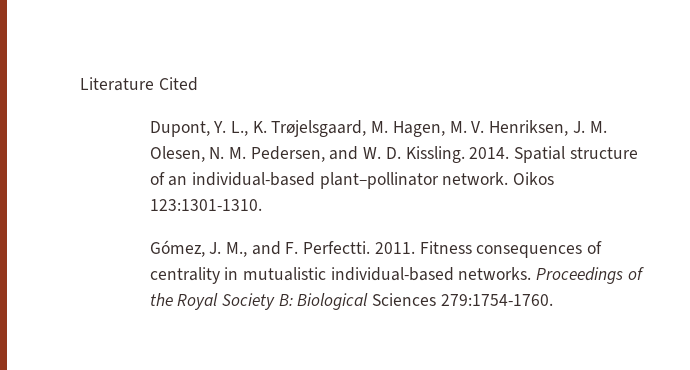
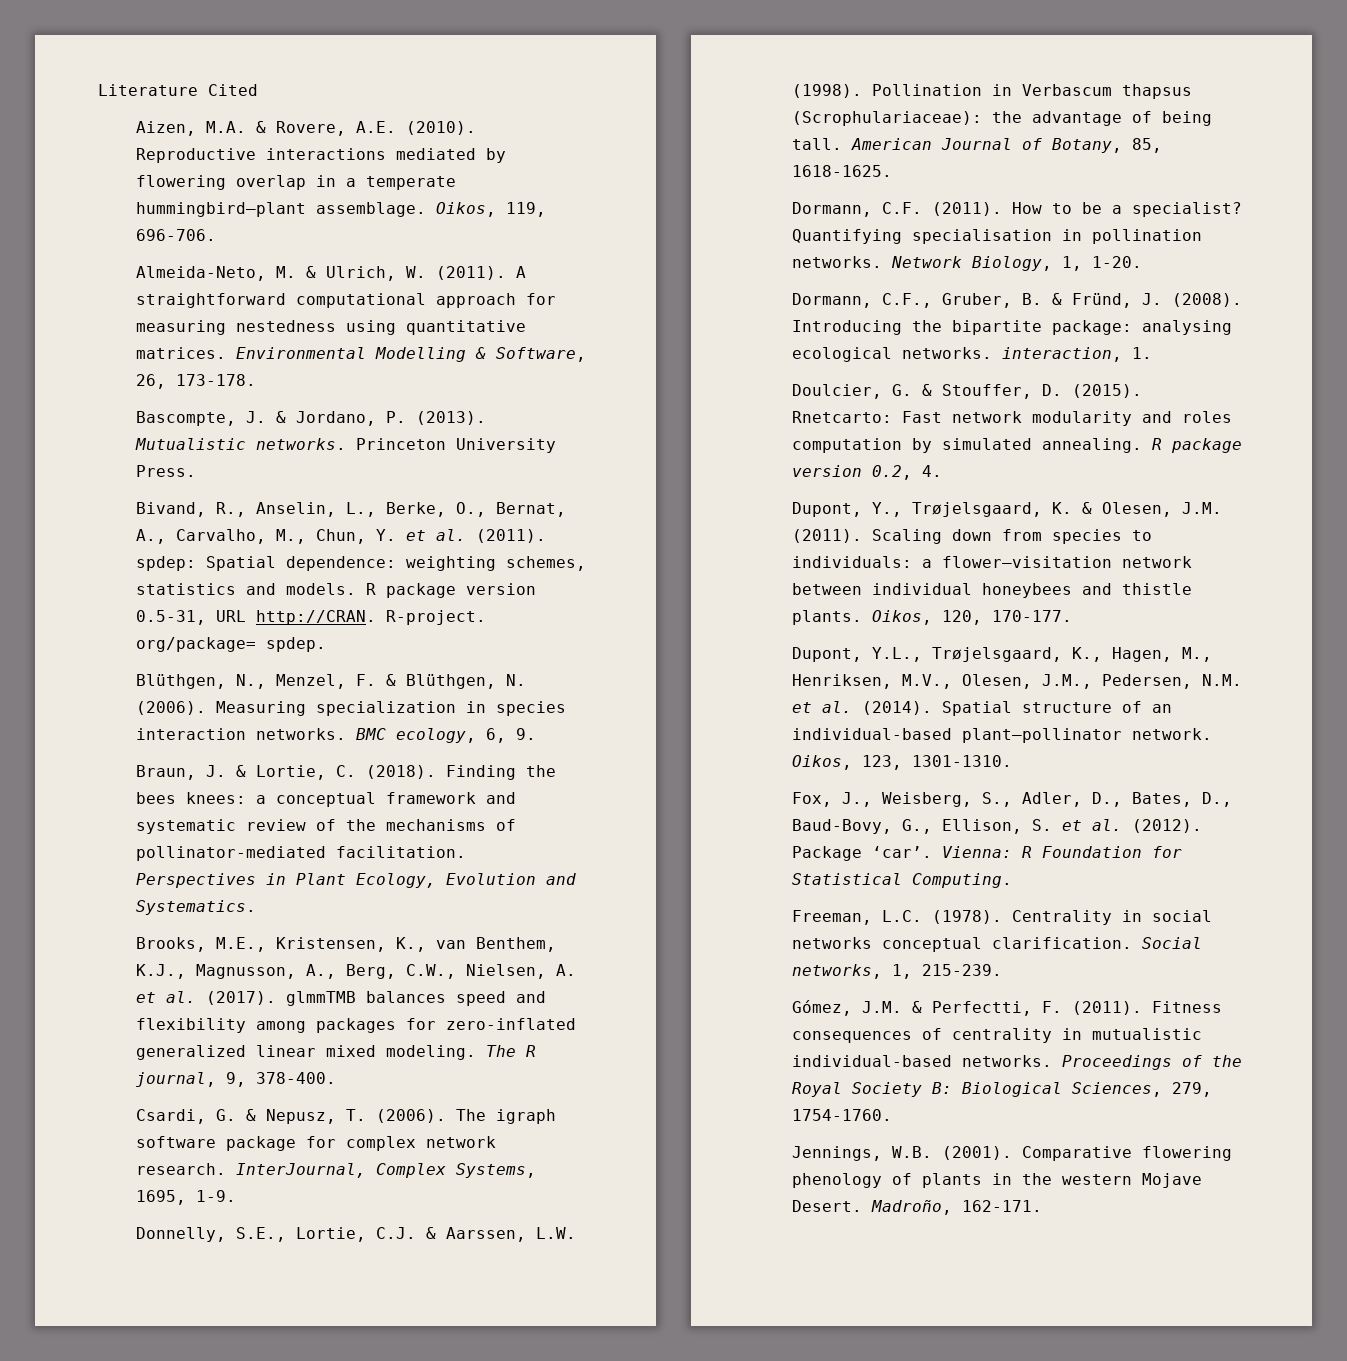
- Dupont, Y. L., K. Trøjelsgaard, M. Hagen, M. V. Henriksen, J. M. Olesen, N. M. Pedersen, and W. D. Kissling. 2014.
+ Aizen, M.A. & Rovere, A.E. (2010). Reproductive interactions mediated by flowering overlap in a temperate hummingbird–plant assemblage. Oikos, 119, 696-706.
+ Almeida-Neto, M. & Ulrich, W. (2011). A straightforward computational approach for measuring nestedness using quantitative matrices. Environmental Modelling & Software, 26, 173-178.
+ Bascompte, J. & Jordano, P. (2013). Mutualistic networks. Princeton University Press.
+ Bivand, R., Anselin, L., Berke, O., Bernat, A., Carvalho, M., Chun, Y. et al. (2011). spdep: Spatial dependence: weighting schemes, statistics and models. R package version 0.5-31, URL http://CRAN. R-project. org/package= spdep.
+ Blüthgen, N., Menzel, F. & Blüthgen, N. (2006). Measuring specialization in species interaction networks. BMC ecology, 6, 9.
+ Braun, J. & Lortie, C. (2018). Finding the bees knees: a conceptual framework and systematic review of the mechanisms of pollinator-mediated facilitation. Perspectives in Plant Ecology, Evolution and Systematics.
+ Brooks, M.E., Kristensen, K., van Benthem, K.J., Magnusson, A., Berg, C.W., Nielsen, A. et al. (2017). glmmTMB balances speed and flexibility among packages for zero-inflated generalized linear mixed modeling. The R journal, 9, 378-400.
+ Csardi, G. & Nepusz, T. (2006). The igraph software package for complex network research. InterJournal, Complex Systems, 1695, 1-9.
+ Donnelly, S.E., Lortie, C.J. & Aarssen, L.W. (1998). Pollination in Verbascum thapsus (Scrophulariaceae): the advantage of being tall. American Journal of Botany, 85, 1618-1625.
+ Dormann, C.F. (2011). How to be a specialist? Quantifying specialisation in pollination networks. Network Biology, 1, 1-20.
+ Dormann, C.F., Gruber, B. & Fründ, J. (2008). Introducing the bipartite package: analysing ecological networks. interaction, 1.
+ Doulcier, G. & Stouffer, D. (2015). Rnetcarto: Fast network modularity and roles computation by simulated annealing. R package version 0.2, 4.
+ Dupont, Y., Trøjelsgaard, K. & Olesen, J.M. (2011). Scaling down from species to individuals: a flower–visitation network between individual honeybees and thistle plants. Oikos, 120, 170-177.
+ Dupont, Y.L., Trøjelsgaard, K., Hagen, M., Henriksen, M.V., Olesen, J.M., Pedersen, N.M. et al. (2014).
- Oikos 123:1301-1310.
- Gómez, J. M., and F. Perfectti. 2011.
+ Oikos, 123, 1301-1310.
+ Fox, J., Weisberg, S., Adler, D., Bates, D., Baud-Bovy, G., Ellison, S. et al. (2012). Package ‘car’. Vienna: R Foundation for Statistical Computing.
+ Freeman, L.C. (1978). Centrality in social networks conceptual clarification. Social networks, 1, 215-239.
+ Gómez, J.M. & Perfectti, F. (2011).
- Proceedings of the Royal Society B: Biological Sciences 279:1754-1760.
+ Proceedings of the Royal Society B: Biological Sciences, 279, 1754-1760.
+ Jennings, W.B. (2001). Comparative flowering phenology of plants in the western Mojave Desert. Madroño, 162-171.

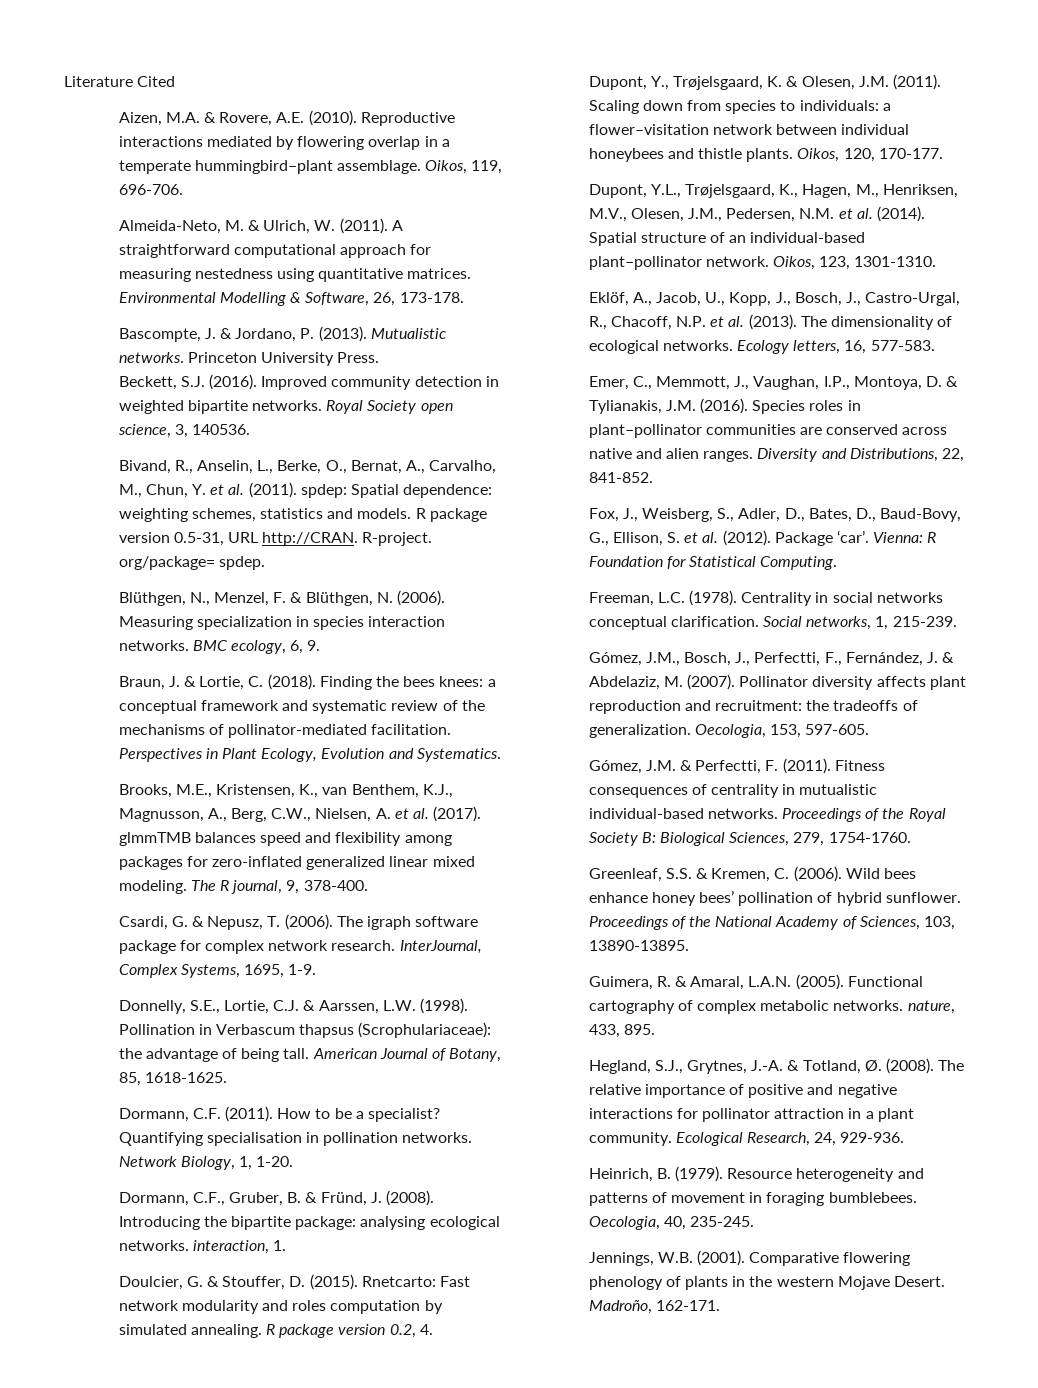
+ Beckett, S.J. (2016). Improved community detection in weighted bipartite networks. Royal Society open science, 3, 140536.
+ Eklöf, A., Jacob, U., Kopp, J., Bosch, J., Castro‐Urgal, R., Chacoff, N.P. et al. (2013). The dimensionality of ecological networks. Ecology letters, 16, 577-583.
+ Emer, C., Memmott, J., Vaughan, I.P., Montoya, D. & Tylianakis, J.M. (2016). Species roles in plant–pollinator communities are conserved across native and alien ranges. Diversity and Distributions, 22, 841-852.
+ Gómez, J.M., Bosch, J., Perfectti, F., Fernández, J. & Abdelaziz, M. (2007). Pollinator diversity affects plant reproduction and recruitment: the tradeoffs of generalization. Oecologia, 153, 597-605.
+ Greenleaf, S.S. & Kremen, C. (2006). Wild bees enhance honey bees’ pollination of hybrid sunflower. Proceedings of the National Academy of Sciences, 103, 13890-13895.
+ Guimera, R. & Amaral, L.A.N. (2005). Functional cartography of complex metabolic networks. nature, 433, 895.
+ Hegland, S.J., Grytnes, J.-A. & Totland, Ø. (2008). The relative importance of positive and negative interactions for pollinator attraction in a plant community. Ecological Research, 24, 929-936.
+ Heinrich, B. (1979). Resource heterogeneity and patterns of movement in foraging bumblebees. Oecologia, 40, 235-245.

